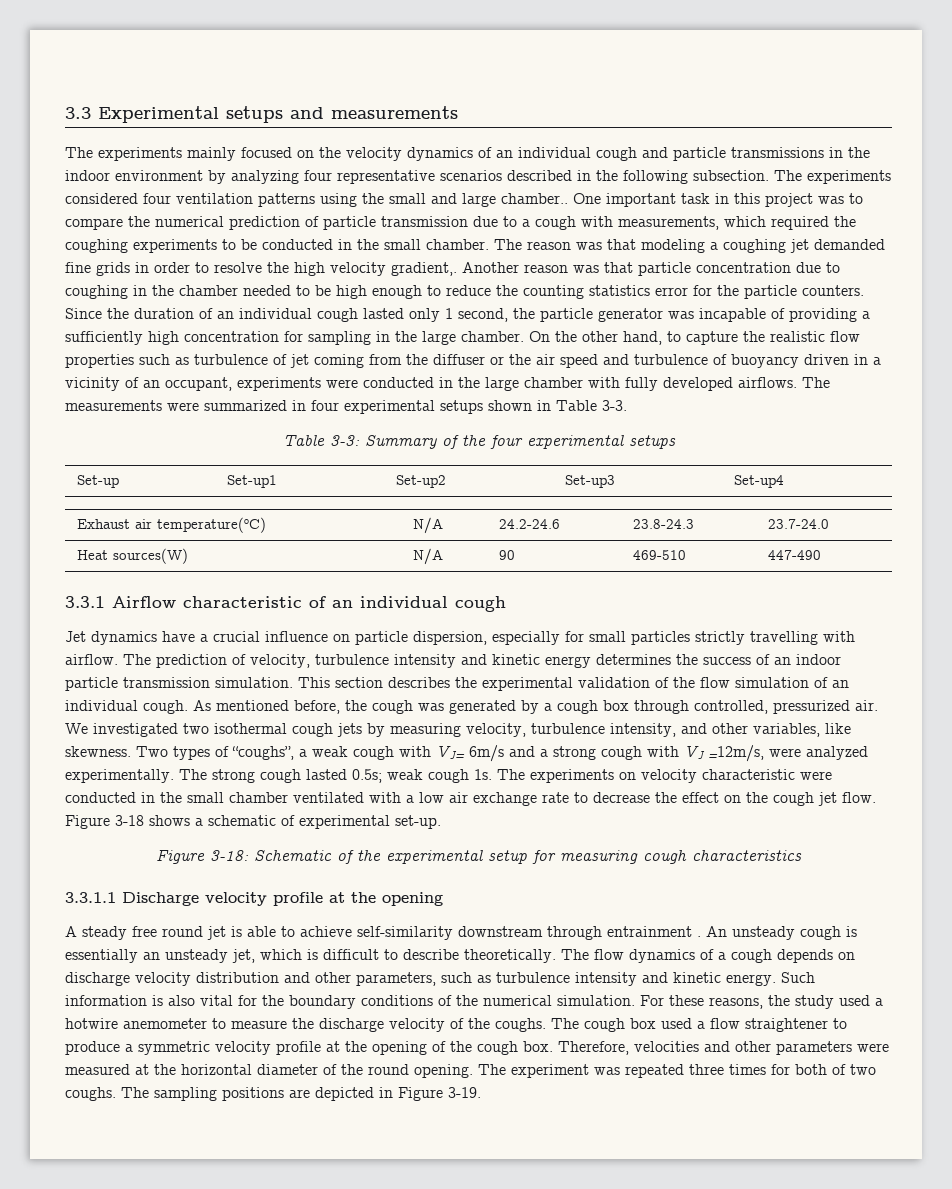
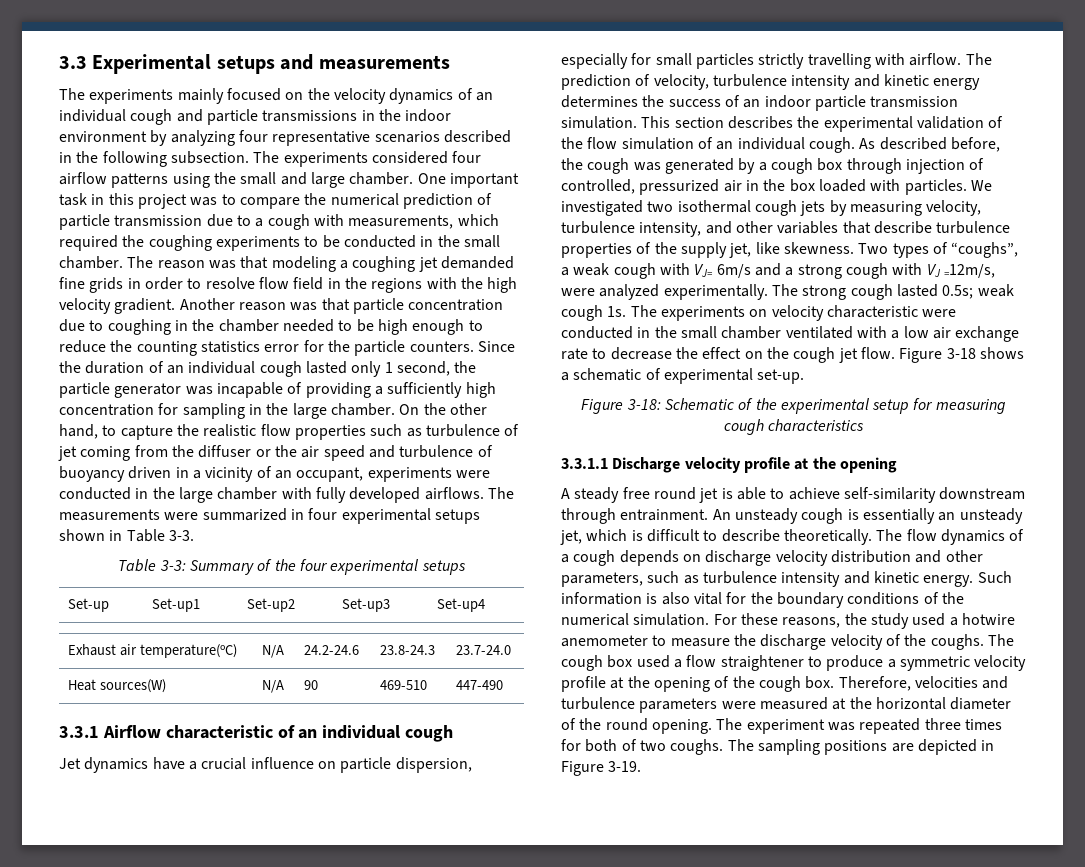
- The experiments considered four ventilation patterns using the small and large chamber..
+ The experiments considered four airflow patterns using the small and large chamber.
- The reason was that modeling a coughing jet demanded fine grids in order to resolve the high velocity gradient,.
+ The reason was that modeling a coughing jet demanded fine grids in order to resolve flow field in the regions with the high velocity gradient.
- As mentioned before, the cough was generated by a cough box through controlled, pressurized air.
+ As described before, the cough was generated by a cough box through injection of controlled, pressurized air in the box loaded with particles.
- We investigated two isothermal cough jets by measuring velocity, turbulence intensity, and other variables, like skewness.
+ We investigated two isothermal cough jets by measuring velocity, turbulence intensity, and other variables that describe turbulence properties of the supply jet, like skewness.
- A steady free round jet is able to achieve self-similarity downstream through entrainment .
+ A steady free round jet is able to achieve self-similarity downstream through entrainment.
- Therefore, velocities and other parameters were measured at the horizontal diameter of the round opening.
+ Therefore, velocities and turbulence parameters were measured at the horizontal diameter of the round opening.

